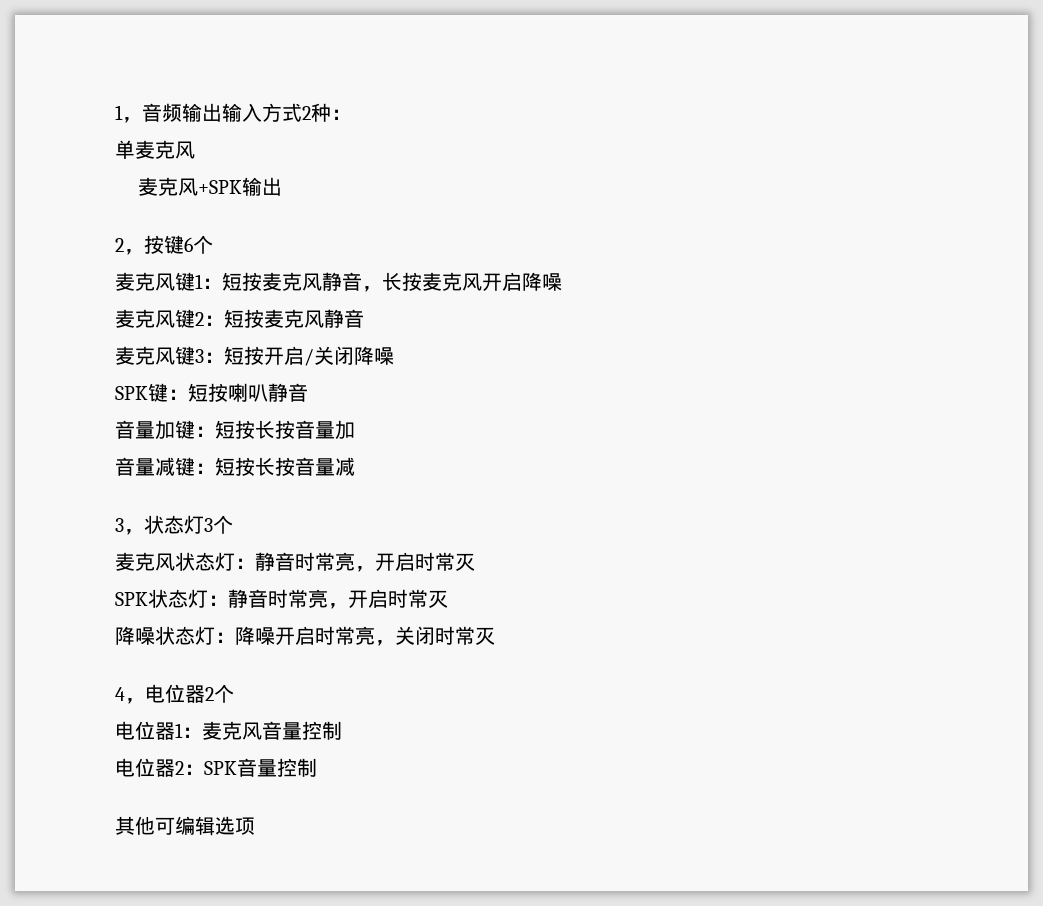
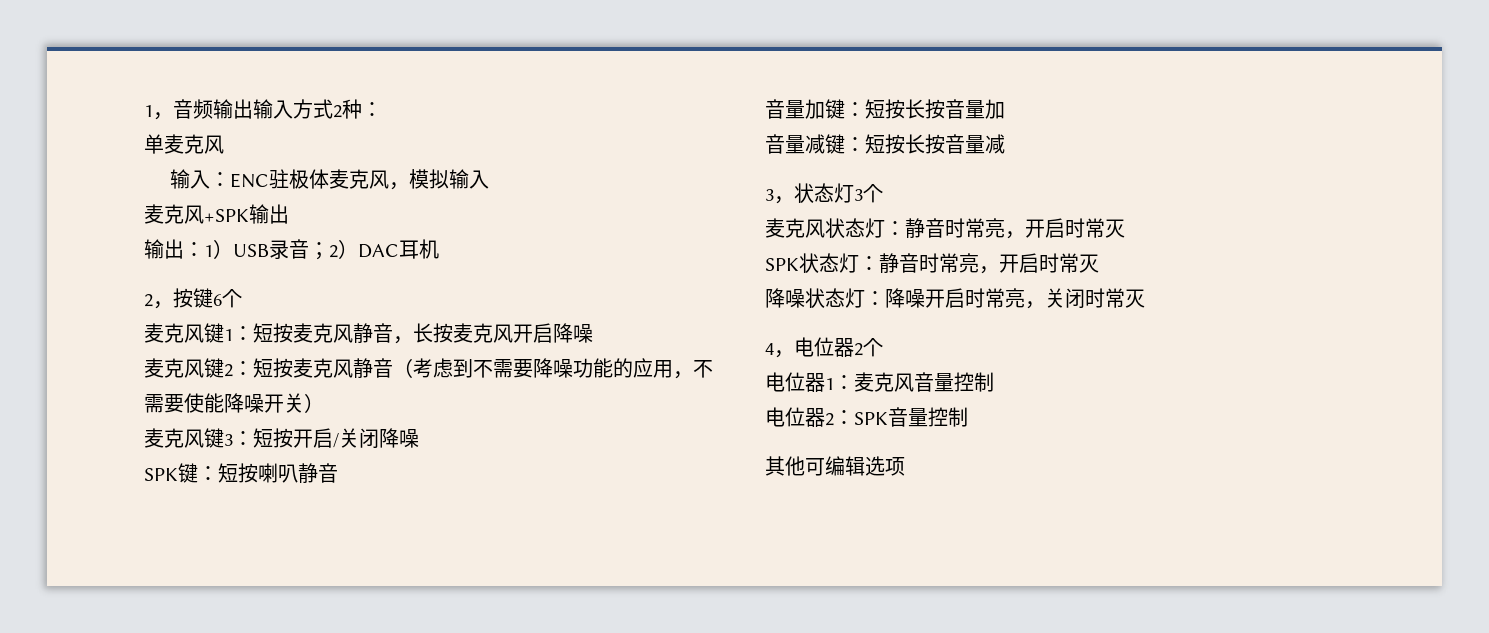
+ 输入：ENC驻极体麦克风，模拟输入
  麦克风+SPK输出
+ 输出：1）USB录音；2）DAC耳机
- 麦克风键2：短按麦克风静音
+ 麦克风键2：短按麦克风静音（考虑到不需要降噪功能的应用，不需要使能降噪开关）

